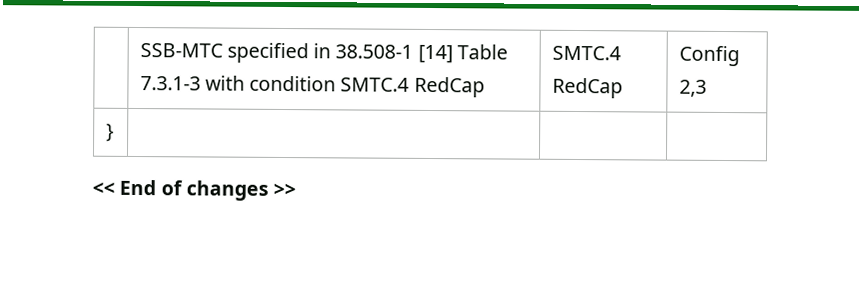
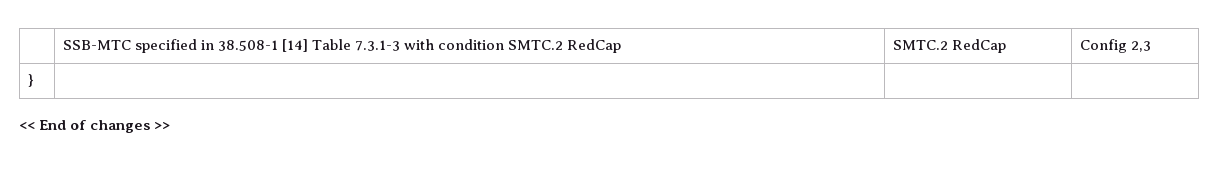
- | SSB-MTC specified in 38.508-1 [14] Table 7.3.1-3 with condition SMTC.4 RedCap | SMTC.4 RedCap | Config 2,3
+ | SSB-MTC specified in 38.508-1 [14] Table 7.3.1-3 with condition SMTC.2 RedCap | SMTC.2 RedCap | Config 2,3

